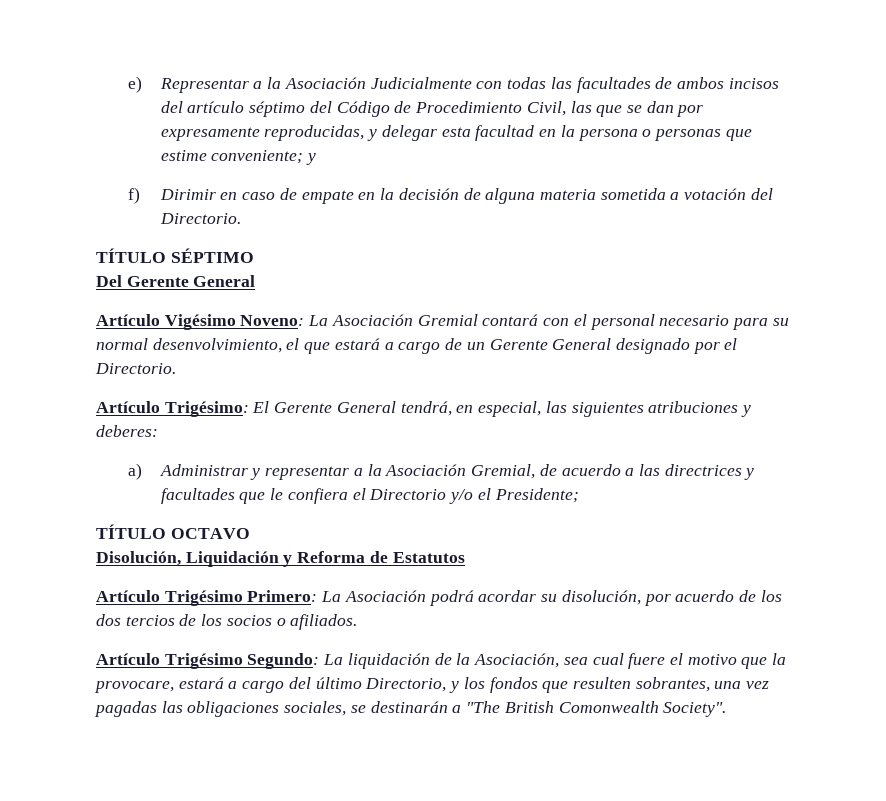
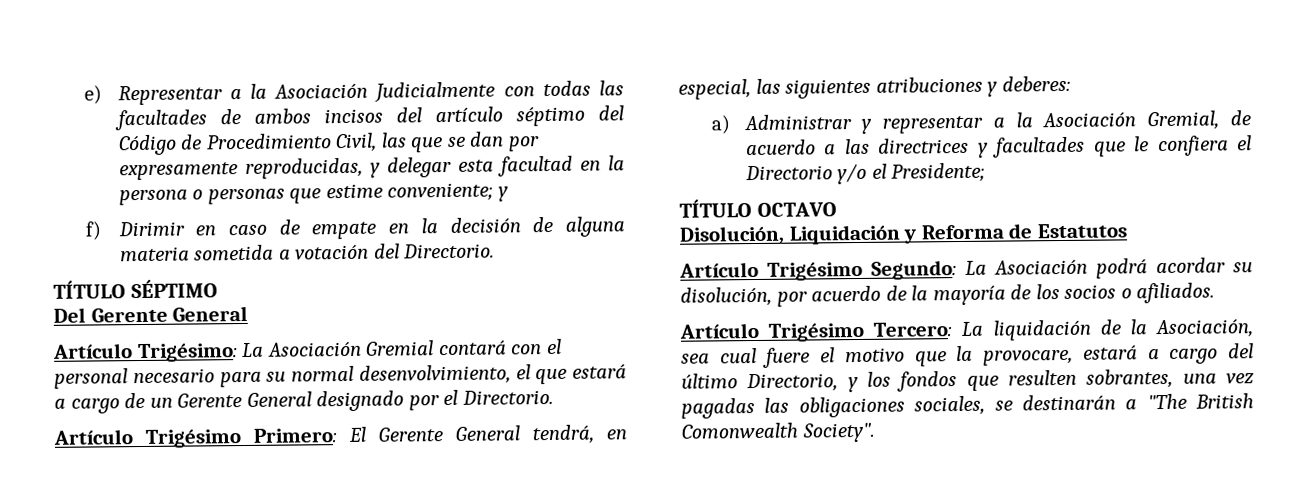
- Artículo Vigésimo Noveno: La Asociación Gremial contará con el personal necesario para su normal desenvolvimiento, el que estará a cargo de un Gerente General designado por el Directorio.
+ Artículo Trigésimo: La Asociación Gremial contará con el personal necesario para su normal desenvolvimiento, el que estará a cargo de un Gerente General designado por el Directorio.
- Artículo Trigésimo: El Gerente General tendrá, en especial, las siguientes atribuciones y deberes:
+ Artículo Trigésimo Primero: El Gerente General tendrá, en especial, las siguientes atribuciones y deberes:
- Artículo Trigésimo Primero: La Asociación podrá acordar su disolución, por acuerdo de los dos tercios de los socios o afiliados.
+ Artículo Trigésimo Segundo: La Asociación podrá acordar su disolución, por acuerdo de la mayoría de los socios o afiliados.
- Artículo Trigésimo Segundo: La liquidación de la Asociación, sea cual fuere el motivo que la provocare, estará a cargo del último Directorio, y los fondos que resulten sobrantes, una vez pagadas las obligaciones sociales, se destinarán a "The British Comonwealth Society".
+ Artículo Trigésimo Tercero: La liquidación de la Asociación, sea cual fuere el motivo que la provocare, estará a cargo del último Directorio, y los fondos que resulten sobrantes, una vez pagadas las obligaciones sociales, se destinarán a "The British Comonwealth Society".

